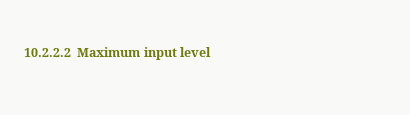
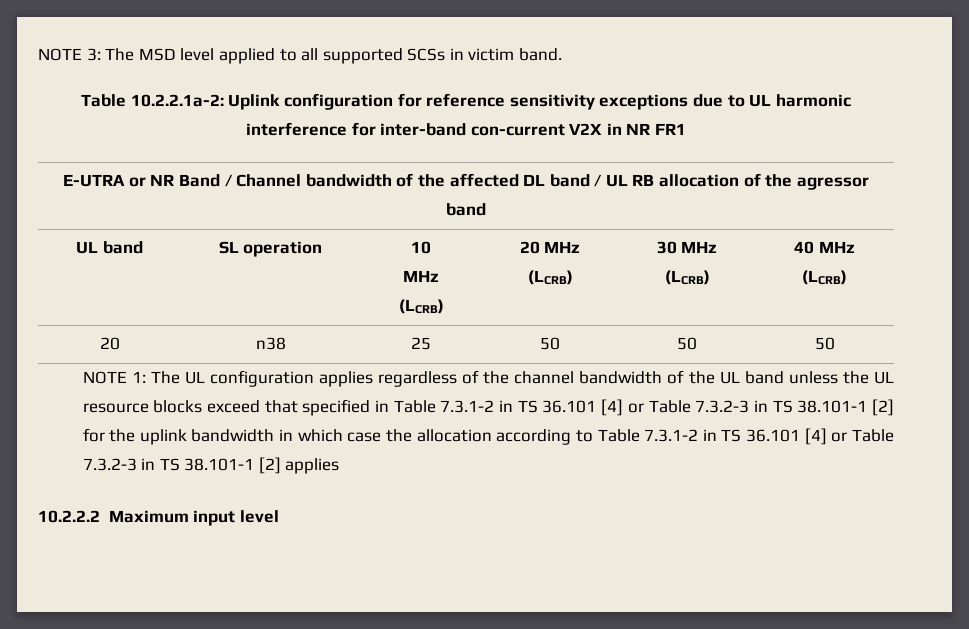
+ NOTE 3: The MSD level applied to all supported SCSs in victim band.
+ Table 10.2.2.1a-2: Uplink configuration for reference sensitivity exceptions due to UL harmonic interference for inter-band con-current V2X in NR FR1
+ E-UTRA or NR Band / Channel bandwidth of the affected DL band / UL RB allocation of the agressor band
+ UL band | SL operation | 10
+ MHz
+ (LCRB) | 20 MHz
+ (LCRB) | 30 MHz
+ (LCRB) | 40 MHz
+ (LCRB)
+ 20 | n38 | 25 | 50 | 50 | 50
+ NOTE 1: The UL configuration applies regardless of the channel bandwidth of the UL band unless the UL resource blocks exceed that specified in Table 7.3.1-2 in TS 36.101 [4] or Table 7.3.2-3 in TS 38.101-1 [2] for the uplink bandwidth in which case the allocation according to Table 7.3.1-2 in TS 36.101 [4] or Table 7.3.2-3 in TS 38.101-1 [2] applies

